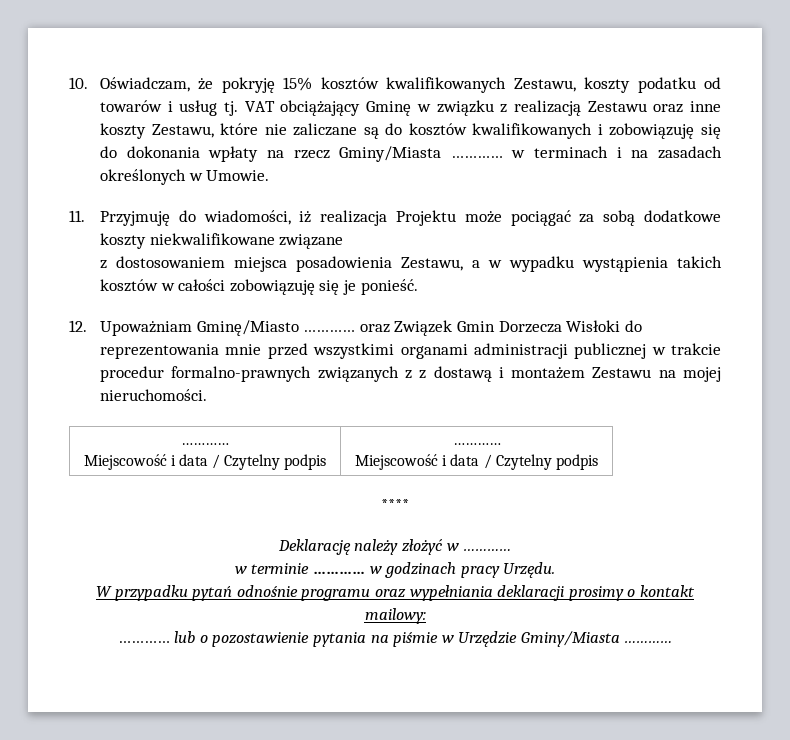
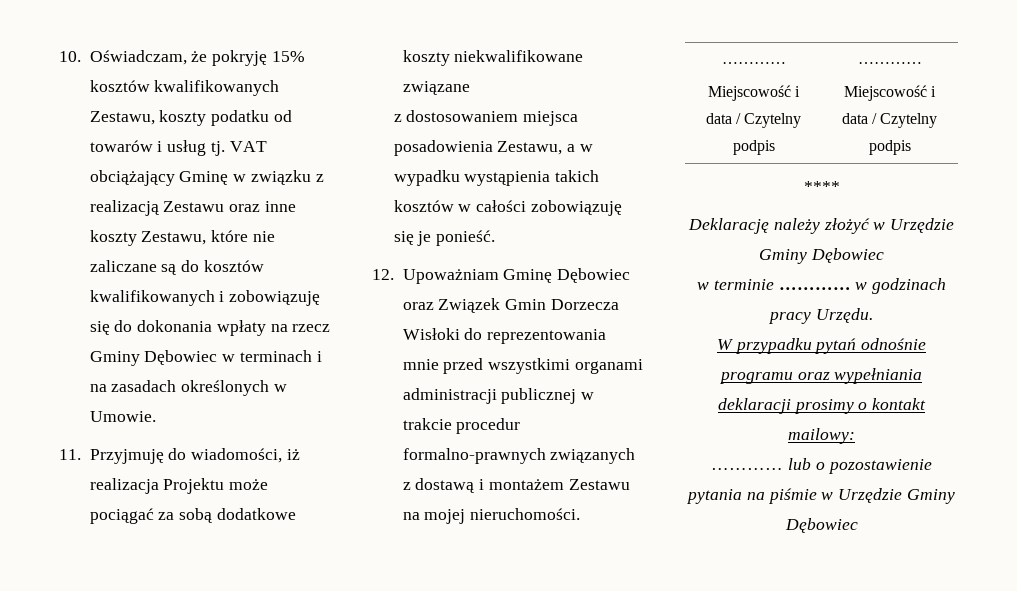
- VAT obciążający Gminę w związku z realizacją Zestawu oraz inne koszty Zestawu, które nie zaliczane są do kosztów kwalifikowanych i zobowiązuję się do dokonania wpłaty na rzecz Gminy/Miasta ………… w terminach i na zasadach określonych w Umowie.
+ VAT obciążający Gminę w związku z realizacją Zestawu oraz inne koszty Zestawu, które nie zaliczane są do kosztów kwalifikowanych i zobowiązuję się do dokonania wpłaty na rzecz Gminy Dębowiec w terminach i na zasadach określonych w Umowie.
- 12. Upoważniam Gminę/Miasto ………… oraz Związek Gmin Dorzecza Wisłoki do reprezentowania mnie przed wszystkimi organami administracji publicznej w trakcie procedur formalno-prawnych związanych z z dostawą i montażem Zestawu na mojej nieruchomości.
+ 12. Upoważniam Gminę Dębowiec oraz Związek Gmin Dorzecza Wisłoki do reprezentowania mnie przed wszystkimi organami administracji publicznej w trakcie procedur formalno-prawnych związanych z dostawą i montażem Zestawu na mojej nieruchomości.
- Deklarację należy złożyć w …………
+ Deklarację należy złożyć w Urzędzie Gminy Dębowiec
- ………… lub o pozostawienie pytania na piśmie w Urzędzie Gminy/Miasta …………
+ ………… lub o pozostawienie pytania na piśmie w Urzędzie Gminy Dębowiec

